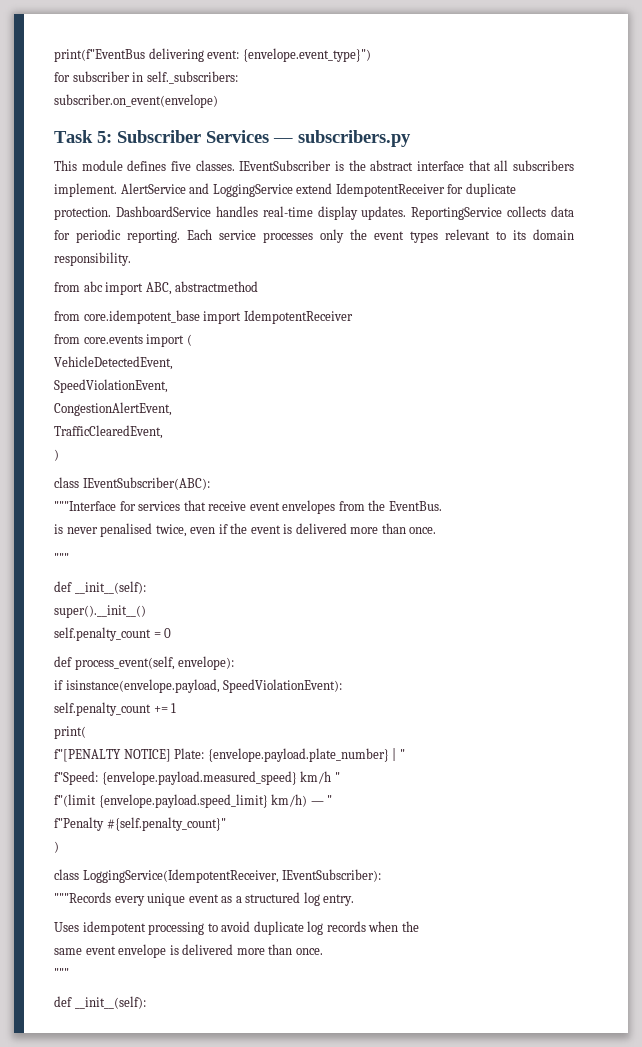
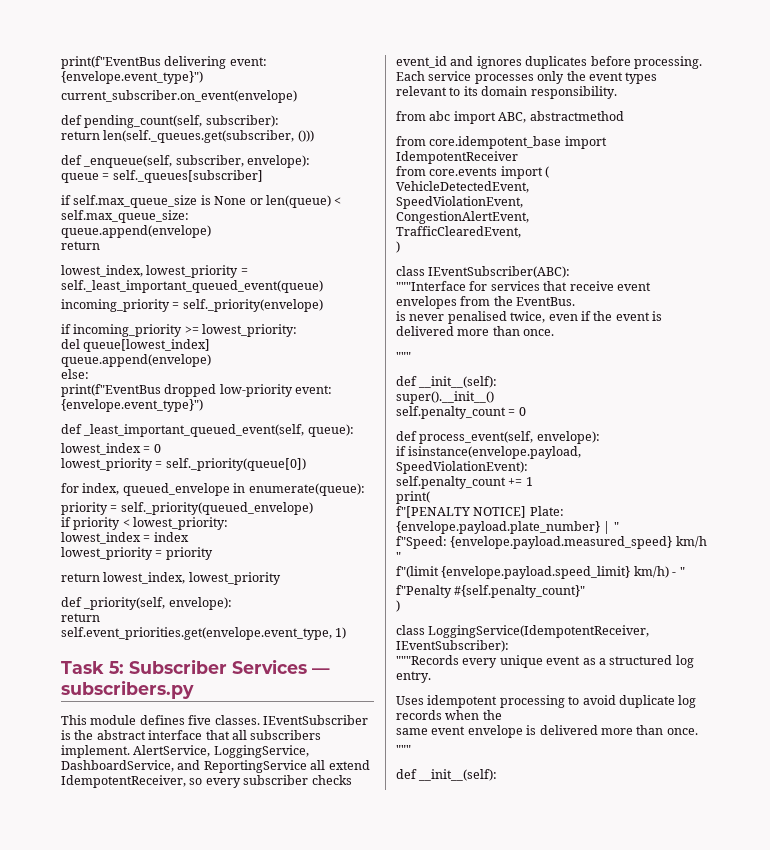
- for subscriber in self._subscribers:
- subscriber.on_event(envelope)
+ current_subscriber.on_event(envelope)
+ def pending_count(self, subscriber):
+ return len(self._queues.get(subscriber, ()))
+ def _enqueue(self, subscriber, envelope):
+ queue = self._queues[subscriber]
+ if self.max_queue_size is None or len(queue) < self.max_queue_size:
+ queue.append(envelope)
+ return
+ lowest_index, lowest_priority = self._least_important_queued_event(queue)
+ incoming_priority = self._priority(envelope)
+ if incoming_priority >= lowest_priority:
+ del queue[lowest_index]
+ queue.append(envelope)
+ else:
+ print(f"EventBus dropped low-priority event: {envelope.event_type}")
+ def _least_important_queued_event(self, queue):
+ lowest_index = 0
+ lowest_priority = self._priority(queue[0])
+ for index, queued_envelope in enumerate(queue):
+ priority = self._priority(queued_envelope)
+ if priority < lowest_priority:
+ lowest_index = index
+ lowest_priority = priority
+ return lowest_index, lowest_priority
+ def _priority(self, envelope):
+ return self.event_priorities.get(envelope.event_type, 1)
- AlertService and LoggingService extend IdempotentReceiver for duplicate protection. DashboardService handles real-time display updates. ReportingService collects data for periodic reporting.
+ AlertService, LoggingService, DashboardService, and ReportingService all extend IdempotentReceiver, so every subscriber checks event_id and ignores duplicates before processing.
- f"(limit {envelope.payload.speed_limit} km/h) — "
+ f"(limit {envelope.payload.speed_limit} km/h) - "

